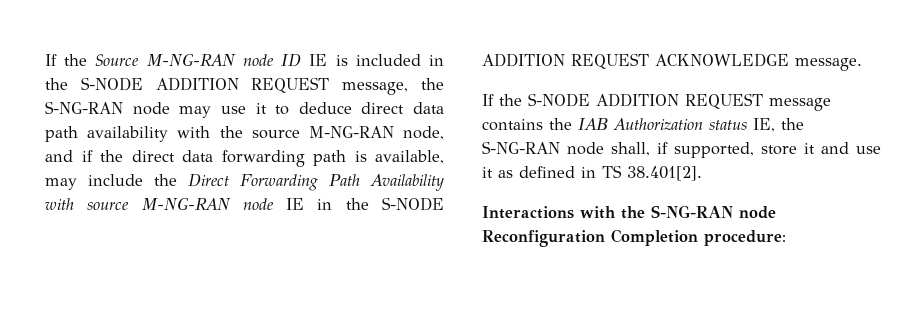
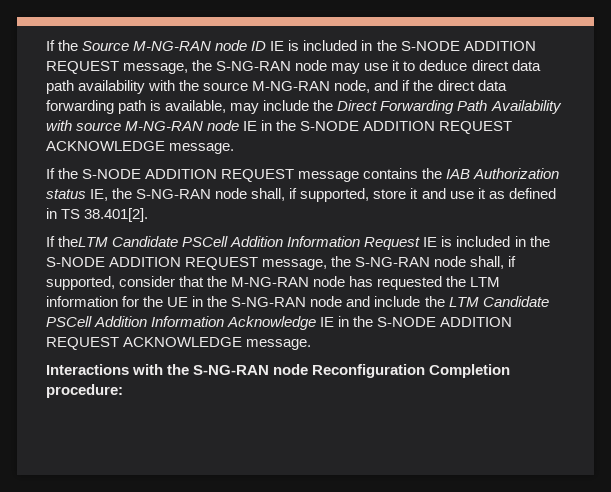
+ If theLTM Candidate PSCell Addition Information Request IE is included in the S-NODE ADDITION REQUEST message, the S-NG-RAN node shall, if supported, consider that the M-NG-RAN node has requested the LTM information for the UE in the S-NG-RAN node and include the LTM Candidate PSCell Addition Information Acknowledge IE in the S-NODE ADDITION REQUEST ACKNOWLEDGE message.

